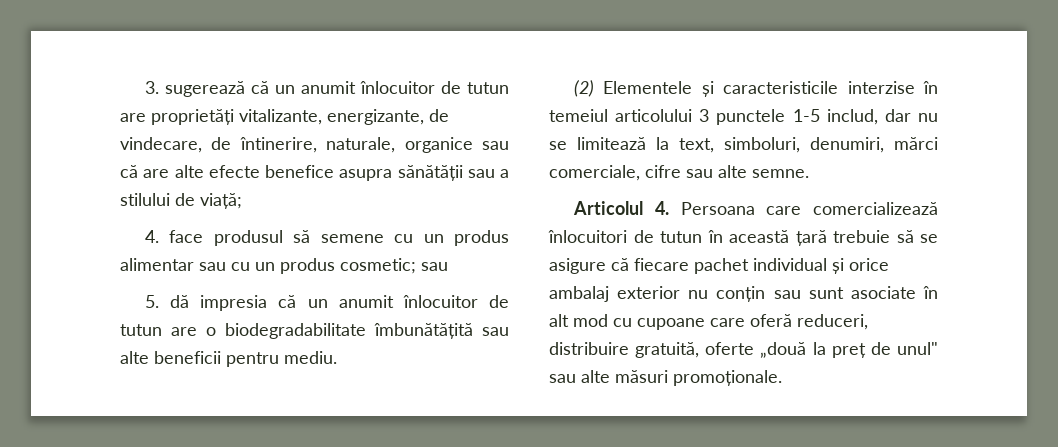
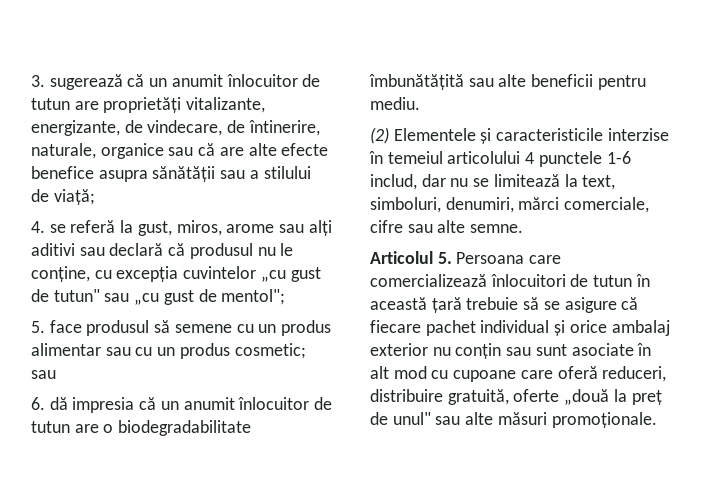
- 4. face produsul să semene cu un produs alimentar sau cu un produs cosmetic; sau
+ 4. se referă la gust, miros, arome sau alți aditivi sau declară că produsul nu le conține, cu excepția cuvintelor „cu gust de tutun" sau „cu gust de mentol";
+ 5. face produsul să semene cu un produs alimentar sau cu un produs cosmetic; sau
- 5. dă impresia că un anumit înlocuitor de tutun are o biodegradabilitate îmbunătățită sau alte beneficii pentru mediu.
+ 6. dă impresia că un anumit înlocuitor de tutun are o biodegradabilitate îmbunătățită sau alte beneficii pentru mediu.
- (2) Elementele și caracteristicile interzise în temeiul articolului 3 punctele 1-5 includ, dar nu se limitează la text, simboluri, denumiri, mărci comerciale, cifre sau alte semne.
+ (2) Elementele și caracteristicile interzise în temeiul articolului 4 punctele 1-6 includ, dar nu se limitează la text, simboluri, denumiri, mărci comerciale, cifre sau alte semne.
- Articolul 4. Persoana care comercializează înlocuitori de tutun în această țară trebuie să se asigure că fiecare pachet individual și orice ambalaj exterior nu conțin sau sunt asociate în alt mod cu cupoane care oferă reduceri, distribuire gratuită, oferte „două la preț de unul" sau alte măsuri promoționale.
+ Articolul 5. Persoana care comercializează înlocuitori de tutun în această țară trebuie să se asigure că fiecare pachet individual și orice ambalaj exterior nu conțin sau sunt asociate în alt mod cu cupoane care oferă reduceri, distribuire gratuită, oferte „două la preț de unul" sau alte măsuri promoționale.

